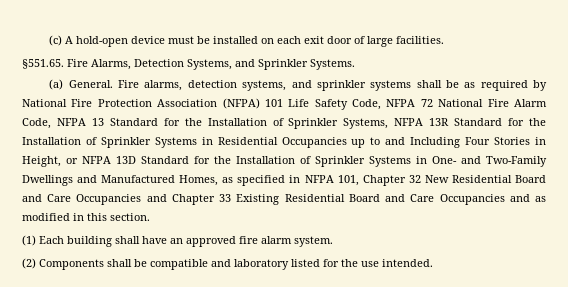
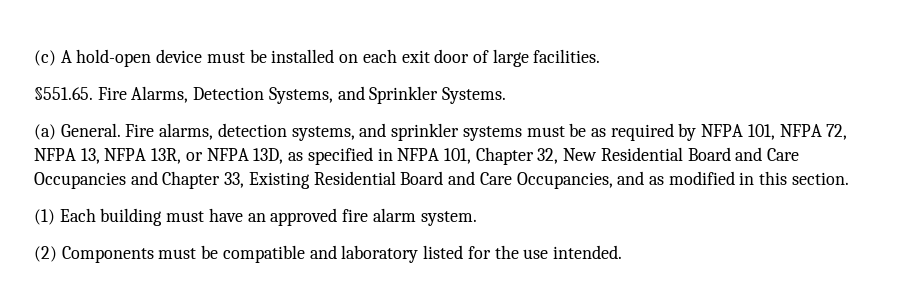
- Fire alarms, detection systems, and sprinkler systems shall be as required by National Fire Protection Association (NFPA) 101 Life Safety Code, NFPA 72 National Fire Alarm Code, NFPA 13 Standard for the Installation of Sprinkler Systems, NFPA 13R Standard for the Installation of Sprinkler Systems in Residential Occupancies up to and Including Four Stories in Height, or NFPA 13D Standard for the Installation of Sprinkler Systems in One- and Two-Family Dwellings and Manufactured Homes, as specified in NFPA 101, Chapter 32 New Residential Board and Care Occupancies and Chapter 33 Existing Residential Board and Care Occupancies and as modified in this section.
+ Fire alarms, detection systems, and sprinkler systems must be as required by NFPA 101, NFPA 72, NFPA 13, NFPA 13R, or NFPA 13D, as specified in NFPA 101, Chapter 32, New Residential Board and Care Occupancies and Chapter 33, Existing Residential Board and Care Occupancies, and as modified in this section.
- (1) Each building shall have an approved fire alarm system.
+ (1) Each building must have an approved fire alarm system.
- (2) Components shall be compatible and laboratory listed for the use intended.
+ (2) Components must be compatible and laboratory listed for the use intended.

